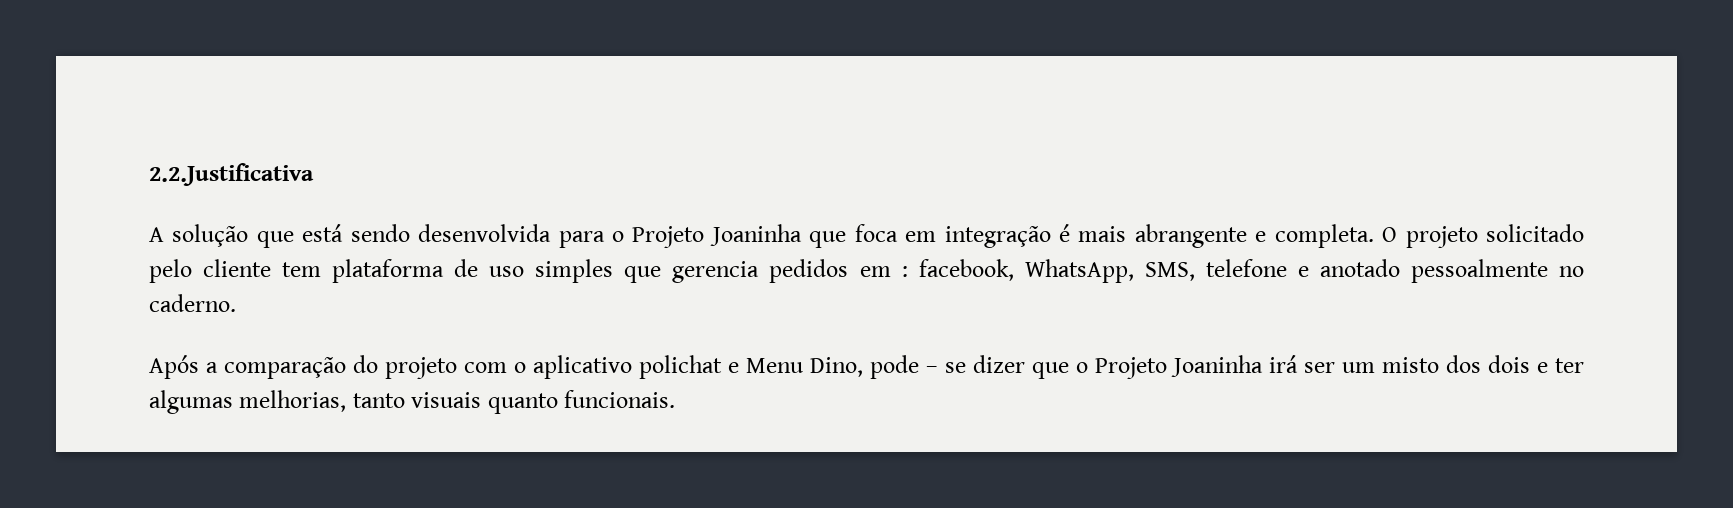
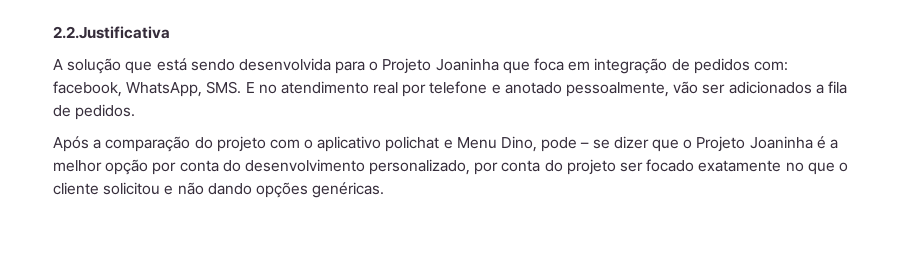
- A solução que está sendo desenvolvida para o Projeto Joaninha que foca em integração é mais abrangente e completa. O projeto solicitado pelo cliente tem plataforma de uso simples que gerencia pedidos em : facebook, WhatsApp, SMS, telefone e anotado pessoalmente no caderno.
+ A solução que está sendo desenvolvida para o Projeto Joaninha que foca em integração de pedidos com: facebook, WhatsApp, SMS. E no atendimento real por telefone e anotado pessoalmente, vão ser adicionados a fila de pedidos.
- Após a comparação do projeto com o aplicativo polichat e Menu Dino, pode – se dizer que o Projeto Joaninha irá ser um misto dos dois e ter algumas melhorias, tanto visuais quanto funcionais.
+ Após a comparação do projeto com o aplicativo polichat e Menu Dino, pode – se dizer que o Projeto Joaninha é a melhor opção por conta do desenvolvimento personalizado, por conta do projeto ser focado exatamente no que o cliente solicitou e não dando opções genéricas.

